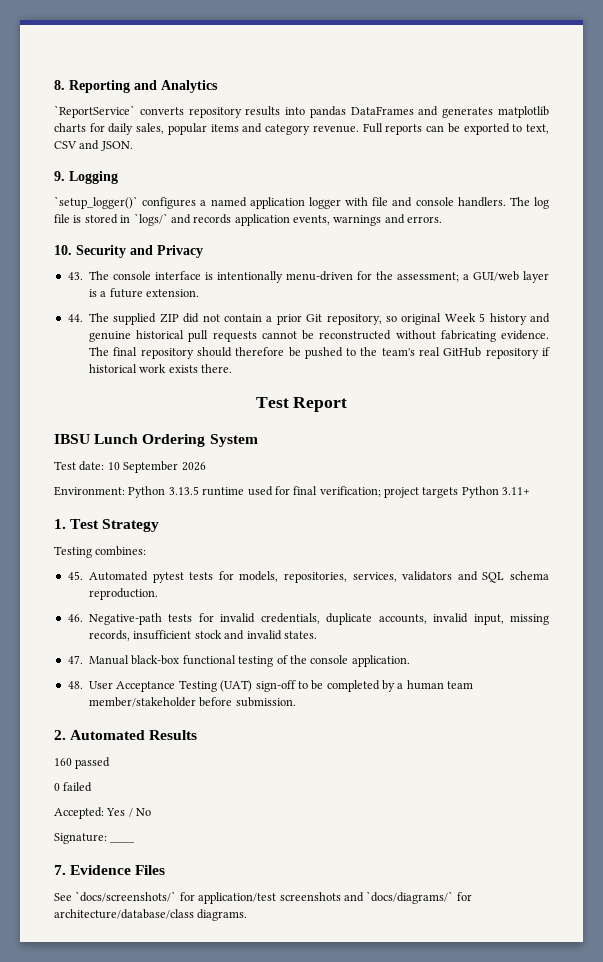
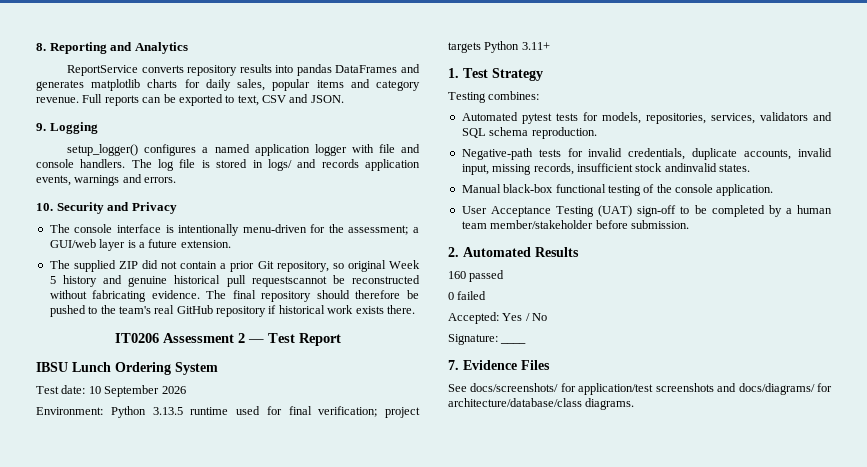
- `ReportService` converts repository results into pandas DataFrames and generates matplotlib charts for daily sales, popular items and category revenue.
+ ReportService converts repository results into pandas DataFrames and generates matplotlib charts for daily sales, popular items and category revenue.
- `setup_logger()` configures a named application logger with file and console handlers.
+ setup_logger() configures a named application logger with file and console handlers.
- The log file is stored in `logs/` and records application events, warnings and errors.
+ The log file is stored in logs/ and records application events, warnings and errors.
- 43. The console interface is intentionally menu-driven for the assessment; a GUI/web layer is a future extension.
+ The console interface is intentionally menu-driven for the assessment; a GUI/web layer is a future extension.
- 44. The supplied ZIP did not contain a prior Git repository, so original Week 5 history and genuine historical pull requests cannot be reconstructed without fabricating evidence.
+ The supplied ZIP did not contain a prior Git repository, so original Week 5 history and genuine historical pull requestscannot be reconstructed without fabricating evidence.
- Test Report
+ IT0206 Assessment 2 — Test Report
- 45. Automated pytest tests for models, repositories, services, validators and SQL schema reproduction.
+ Automated pytest tests for models, repositories, services, validators and SQL schema reproduction.
- 46. Negative-path tests for invalid credentials, duplicate accounts, invalid input, missing records, insufficient stock and invalid states.
+ Negative-path tests for invalid credentials, duplicate accounts, invalid input, missing records, insufficient stock andinvalid states.
- 47. Manual black-box functional testing of the console application.
+ Manual black-box functional testing of the console application.
- 48. User Acceptance Testing (UAT) sign-off to be completed by a human team member/stakeholder before submission.
+ User Acceptance Testing (UAT) sign-off to be completed by a human team member/stakeholder before submission.
- See `docs/screenshots/` for application/test screenshots and `docs/diagrams/` for architecture/database/class diagrams.
+ See docs/screenshots/ for application/test screenshots and docs/diagrams/ for architecture/database/class diagrams.

